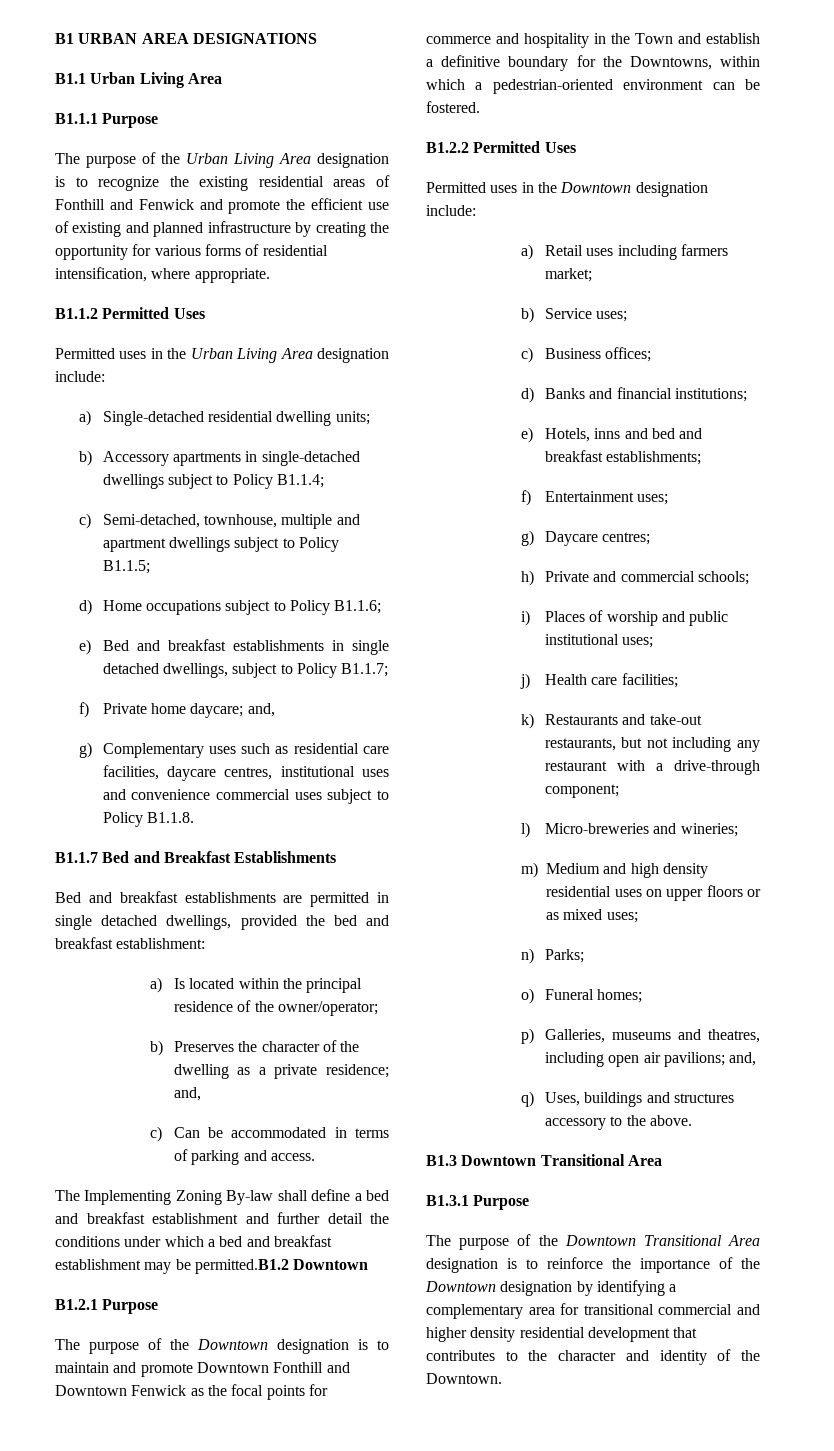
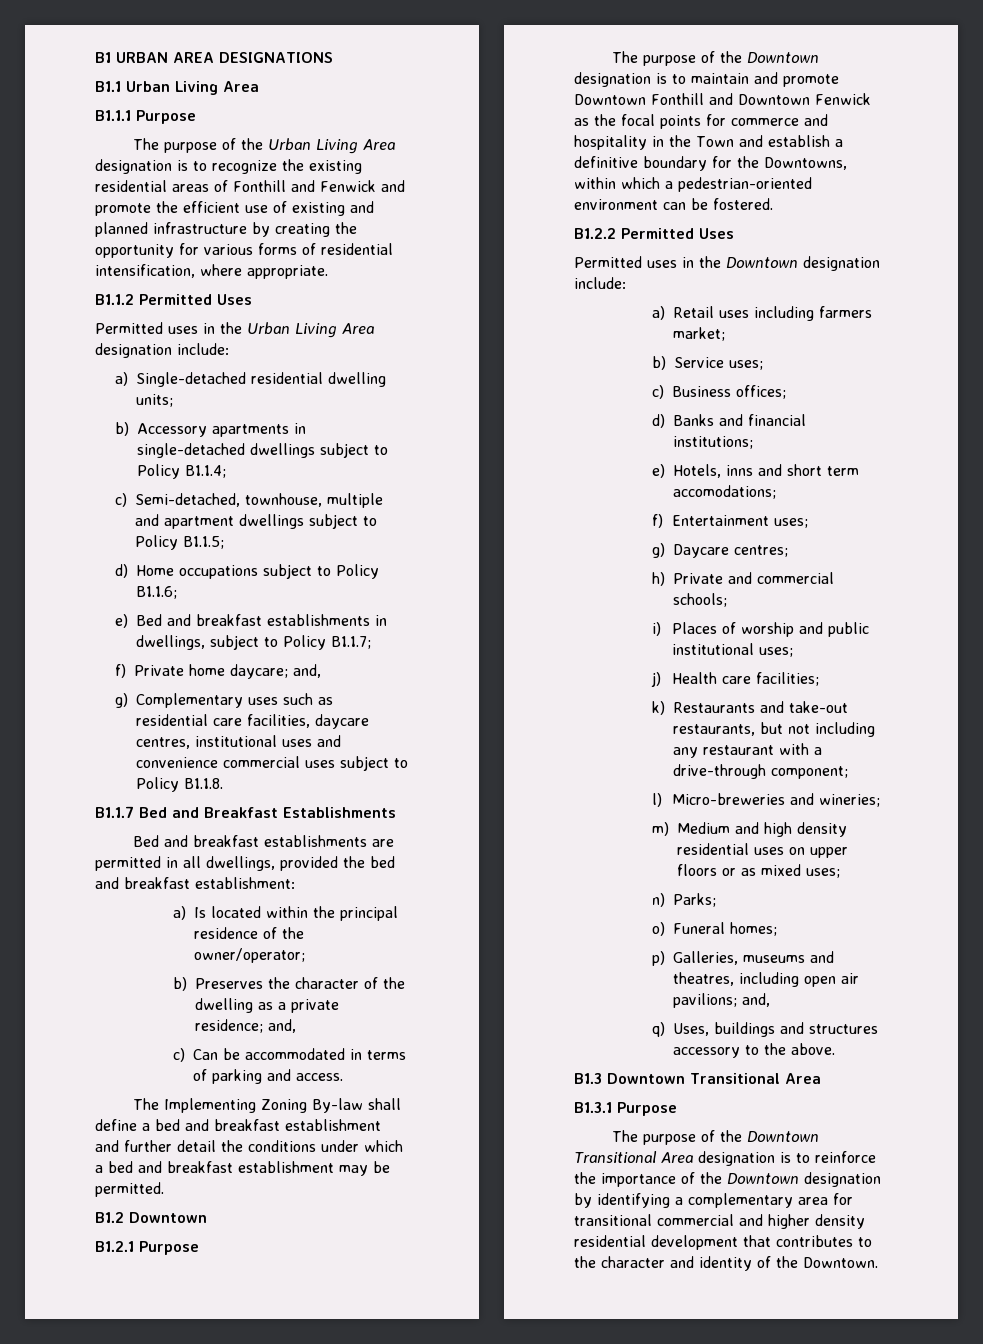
- e) Bed and breakfast establishments in single detached dwellings, subject to Policy B1.1.7;
+ e) Bed and breakfast establishments in dwellings, subject to Policy B1.1.7;
- Bed and breakfast establishments are permitted in single detached dwellings, provided the bed and breakfast establishment:
+ Bed and breakfast establishments are permitted in all dwellings, provided the bed and breakfast establishment:
- The Implementing Zoning By-law shall define a bed and breakfast establishment and further detail the conditions under which a bed and breakfast establishment may be permitted.B1.2 Downtown
+ The Implementing Zoning By-law shall define a bed and breakfast establishment and further detail the conditions under which a bed and breakfast establishment may be permitted.
+ B1.2 Downtown
- e) Hotels, inns and bed and breakfast establishments;
+ e) Hotels, inns and short term accomodations;

